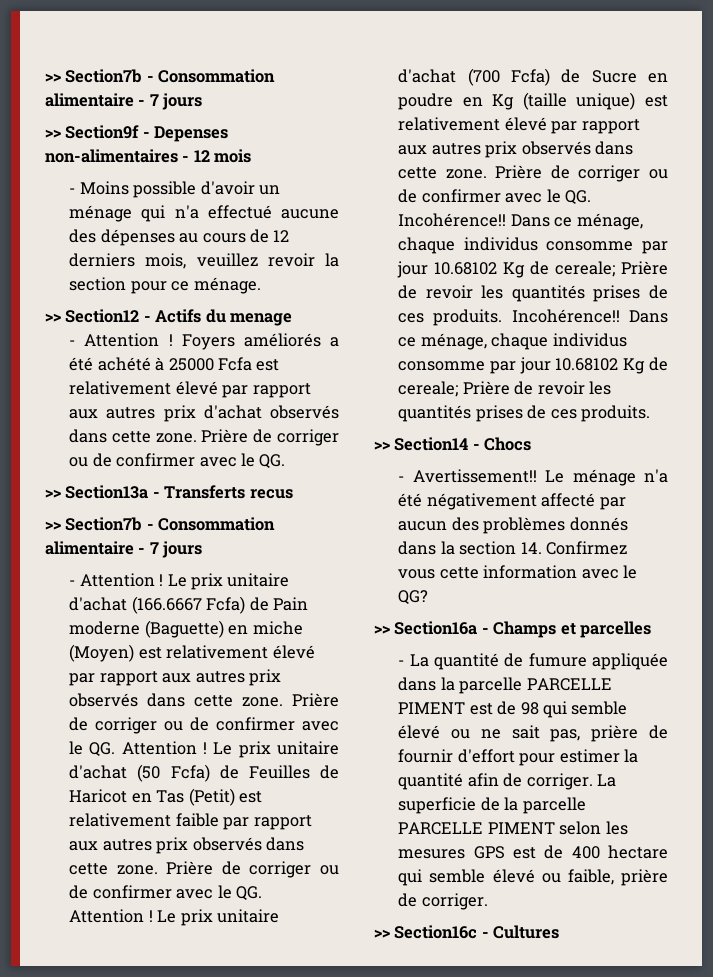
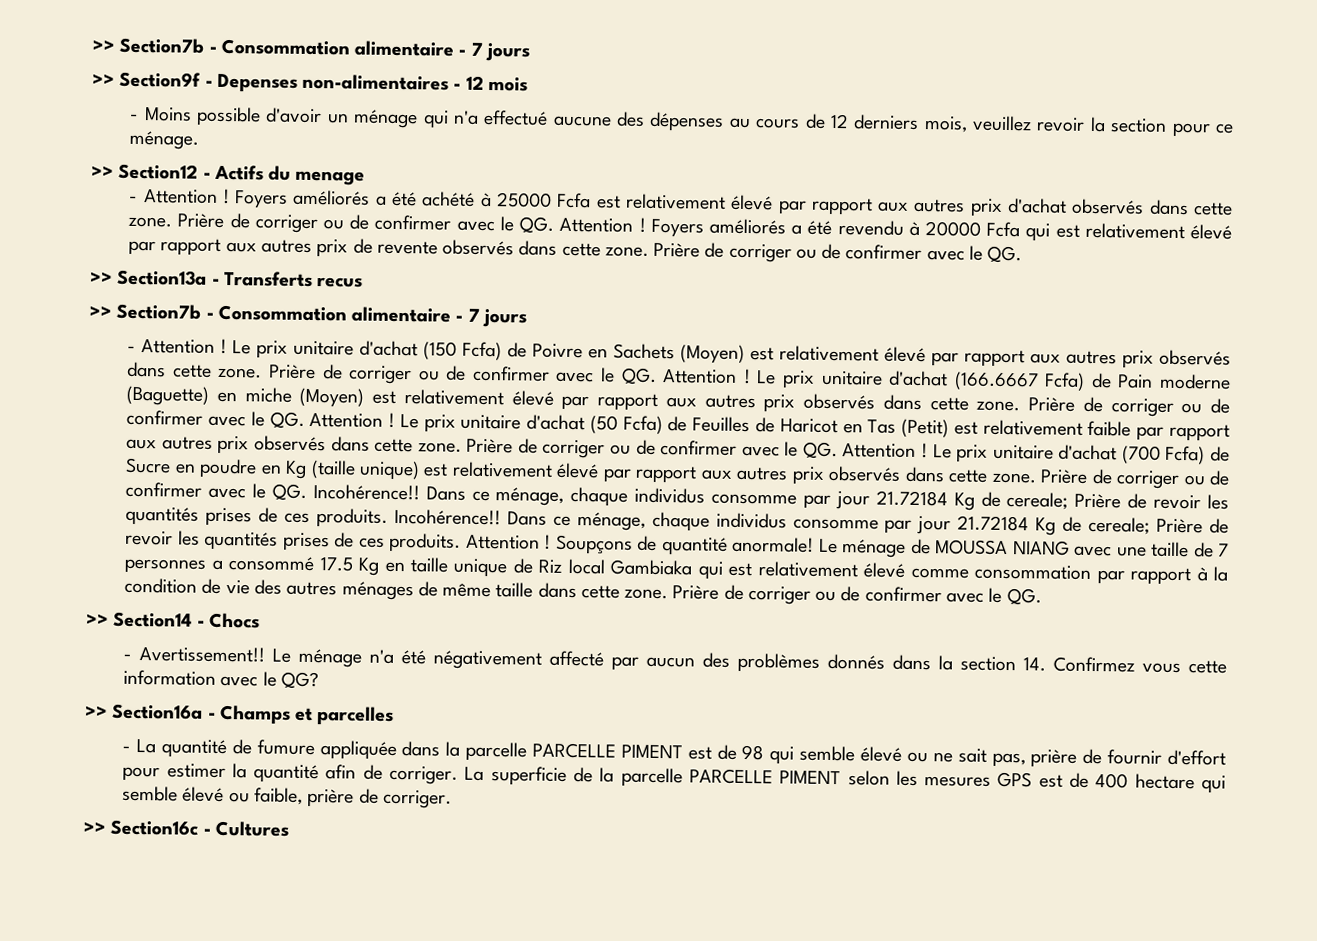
- Foyers améliorés a été achété à 25000 Fcfa est relativement élevé par rapport aux autres prix d'achat observés dans cette zone. Prière de corriger ou de confirmer avec le QG.
+ Foyers améliorés a été achété à 25000 Fcfa est relativement élevé par rapport aux autres prix d'achat observés dans cette zone. Prière de corriger ou de confirmer avec le QG. Attention ! Foyers améliorés a été revendu à 20000 Fcfa qui est relativement élevé par rapport aux autres prix de revente observés dans cette zone. Prière de corriger ou de confirmer avec le QG.
- Le prix unitaire d'achat (166.6667 Fcfa) de Pain moderne (Baguette) en miche (Moyen) est relativement élevé par rapport aux autres prix observés dans cette zone.
+ Le prix unitaire d'achat (150 Fcfa) de Poivre en Sachets (Moyen) est relativement élevé par rapport aux autres prix observés dans cette zone. Prière de corriger ou de confirmer avec le QG. Attention ! Le prix unitaire d'achat (166.6667 Fcfa) de Pain moderne (Baguette) en miche (Moyen) est relativement élevé par rapport aux autres prix observés dans cette zone.
- Prière de corriger ou de confirmer avec le QG. Incohérence!! Dans ce ménage, chaque individus consomme par jour 10.68102 Kg de cereale; Prière de revoir les quantités prises de ces produits. Incohérence!! Dans ce ménage, chaque individus consomme par jour 10.68102 Kg de cereale; Prière de revoir les quantités prises de ces produits.
+ Prière de corriger ou de confirmer avec le QG. Incohérence!! Dans ce ménage, chaque individus consomme par jour 21.72184 Kg de cereale; Prière de revoir les quantités prises de ces produits. Incohérence!! Dans ce ménage, chaque individus consomme par jour 21.72184 Kg de cereale; Prière de revoir les quantités prises de ces produits. Attention ! Soupçons de quantité anormale! Le ménage de MOUSSA NIANG avec une taille de 7 personnes a consommé 17.5 Kg en taille unique de Riz local Gambiaka qui est relativement élevé comme consommation par rapport à la condition de vie des autres ménages de même taille dans cette zone. Prière de corriger ou de confirmer avec le QG.

